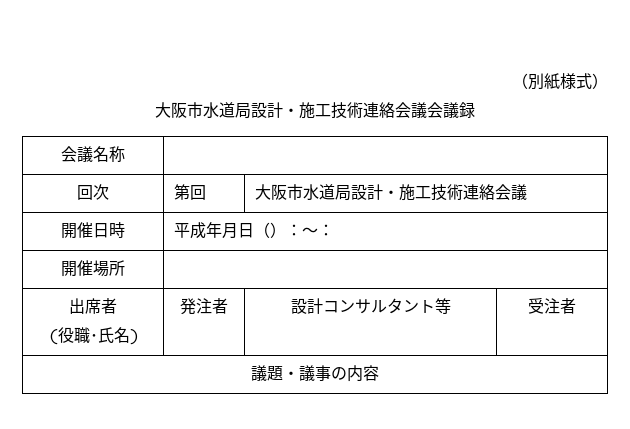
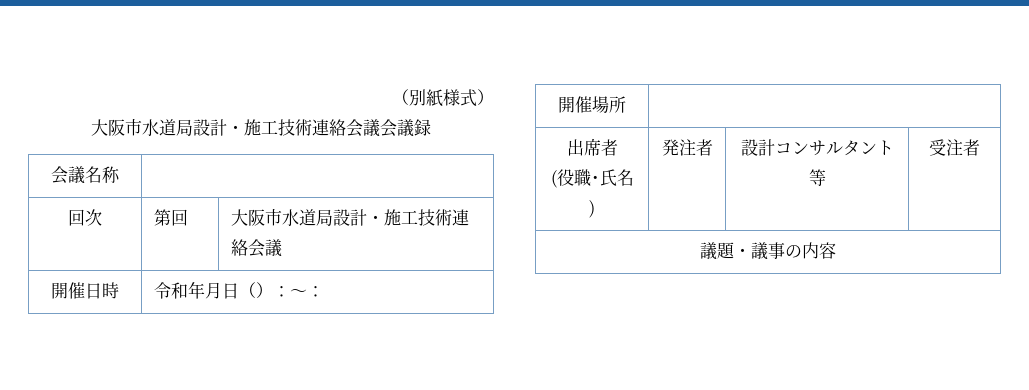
- 開催日時 | 平成年月日（）：～：
+ 開催日時 | 令和年月日（）：～：

